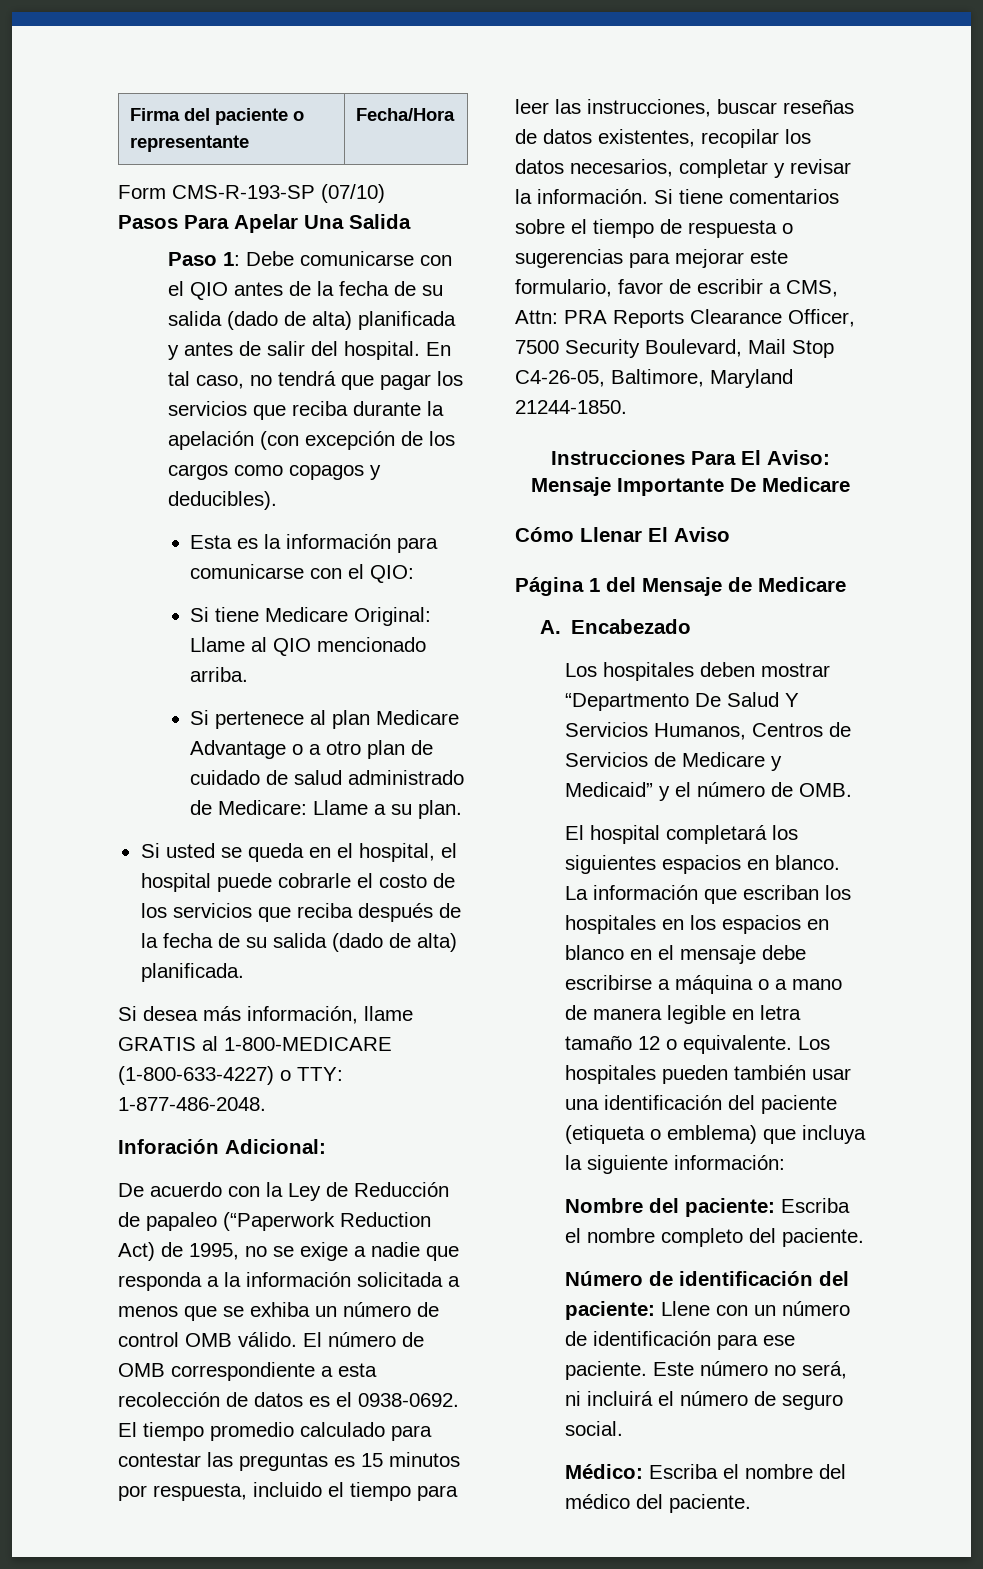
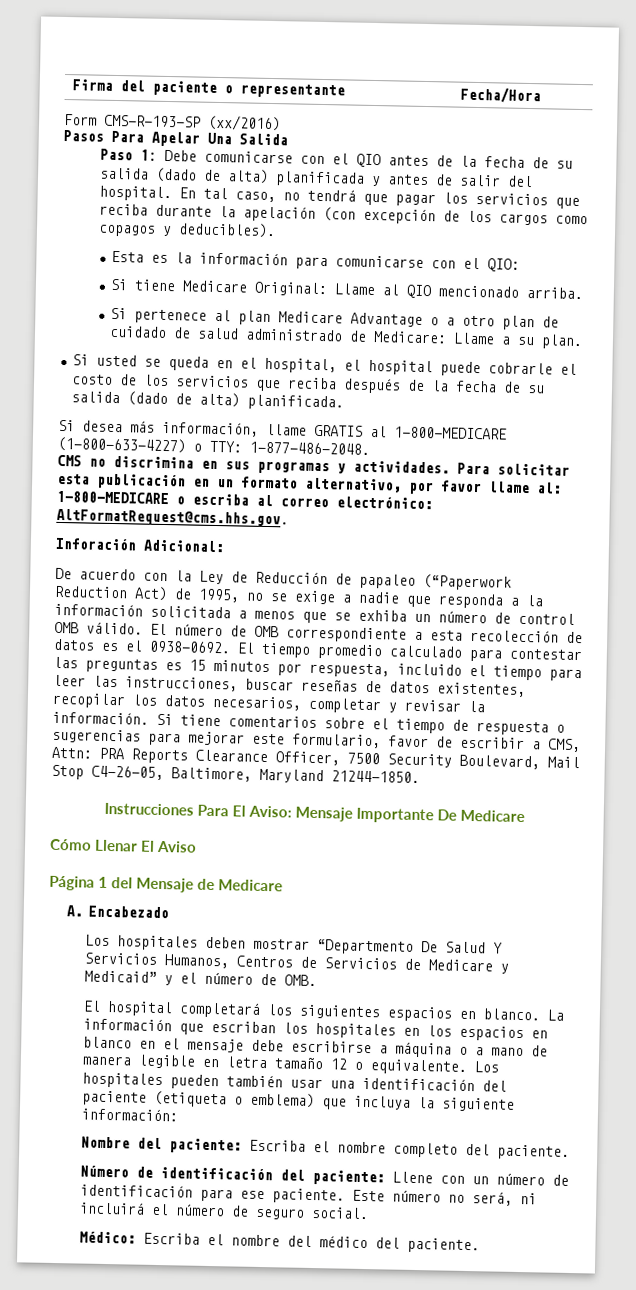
- Form CMS-R-193-SP (07/10)
+ Form CMS-R-193-SP (xx/2016)
+ CMS no discrimina en sus programas y actividades. Para solicitar esta publicación en un formato alternativo, por favor llame al: 1-800-MEDICARE o escriba al correo electrónico: AltFormatRequest@cms.hhs.gov.

